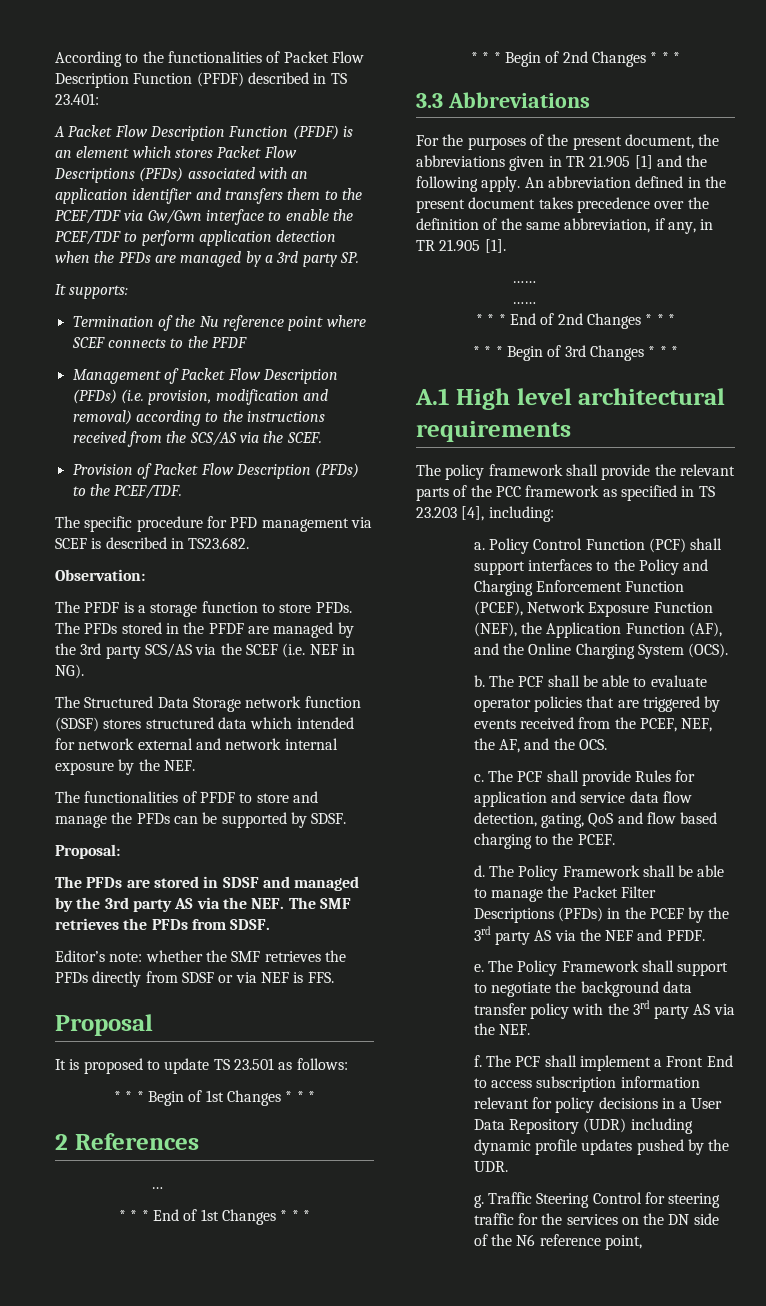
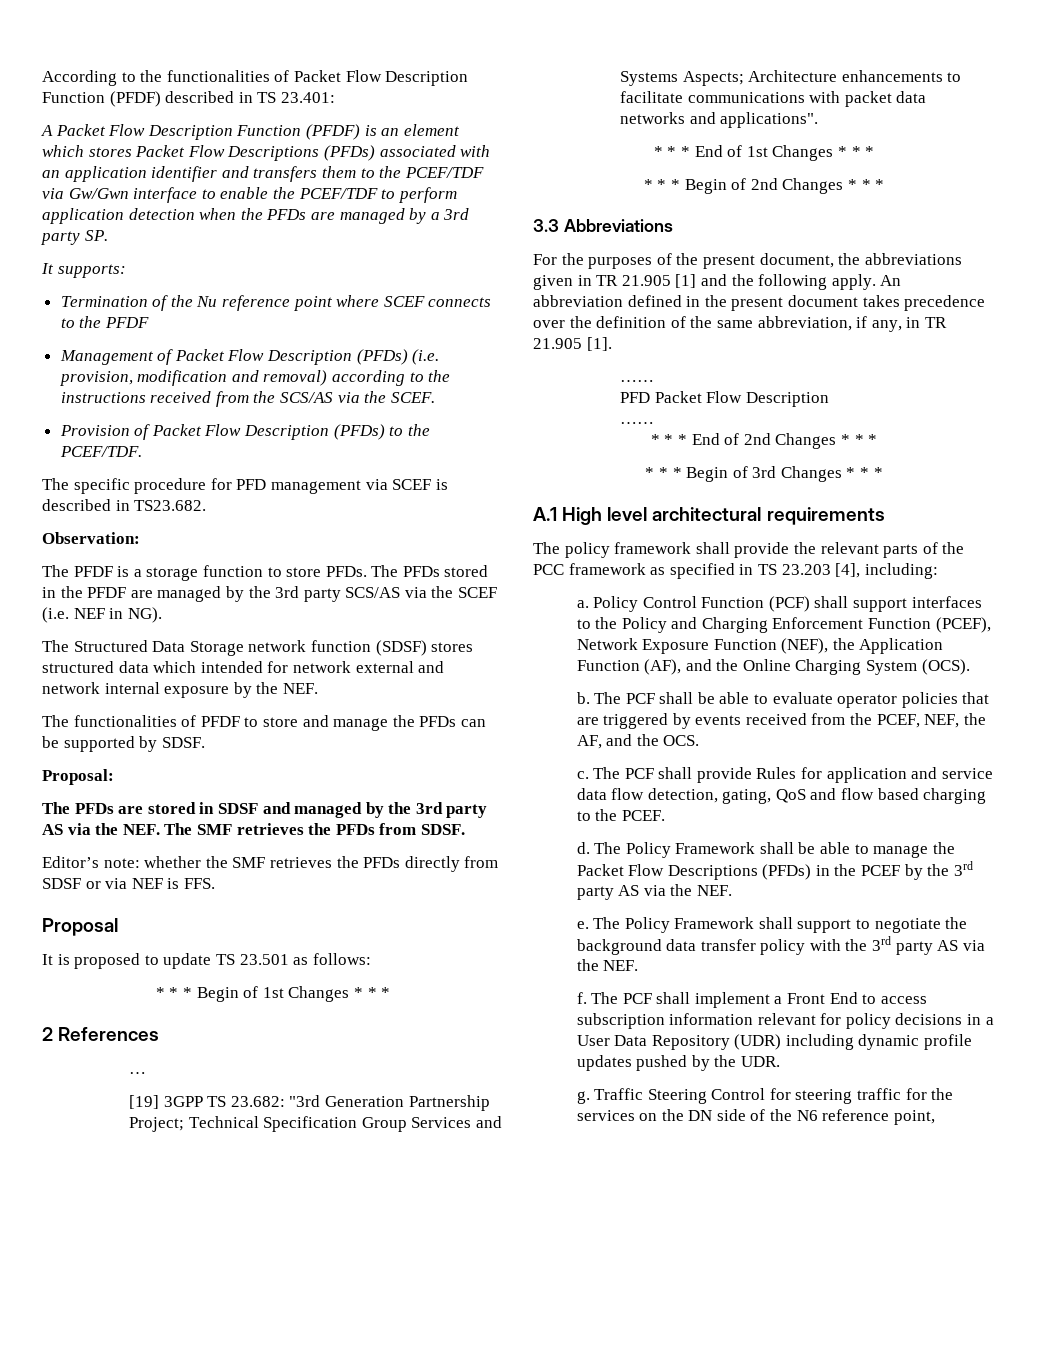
+ [19] 3GPP TS 23.682: "3rd Generation Partnership Project; Technical Specification Group Services and Systems Aspects; Architecture enhancements to facilitate communications with packet data networks and applications".
+ PFD Packet Flow Description
- The Policy Framework shall be able to manage the Packet Filter Descriptions (PFDs) in the PCEF by the 3rd party AS via the NEF and PFDF.
+ The Policy Framework shall be able to manage the Packet Flow Descriptions (PFDs) in the PCEF by the 3rd party AS via the NEF.

